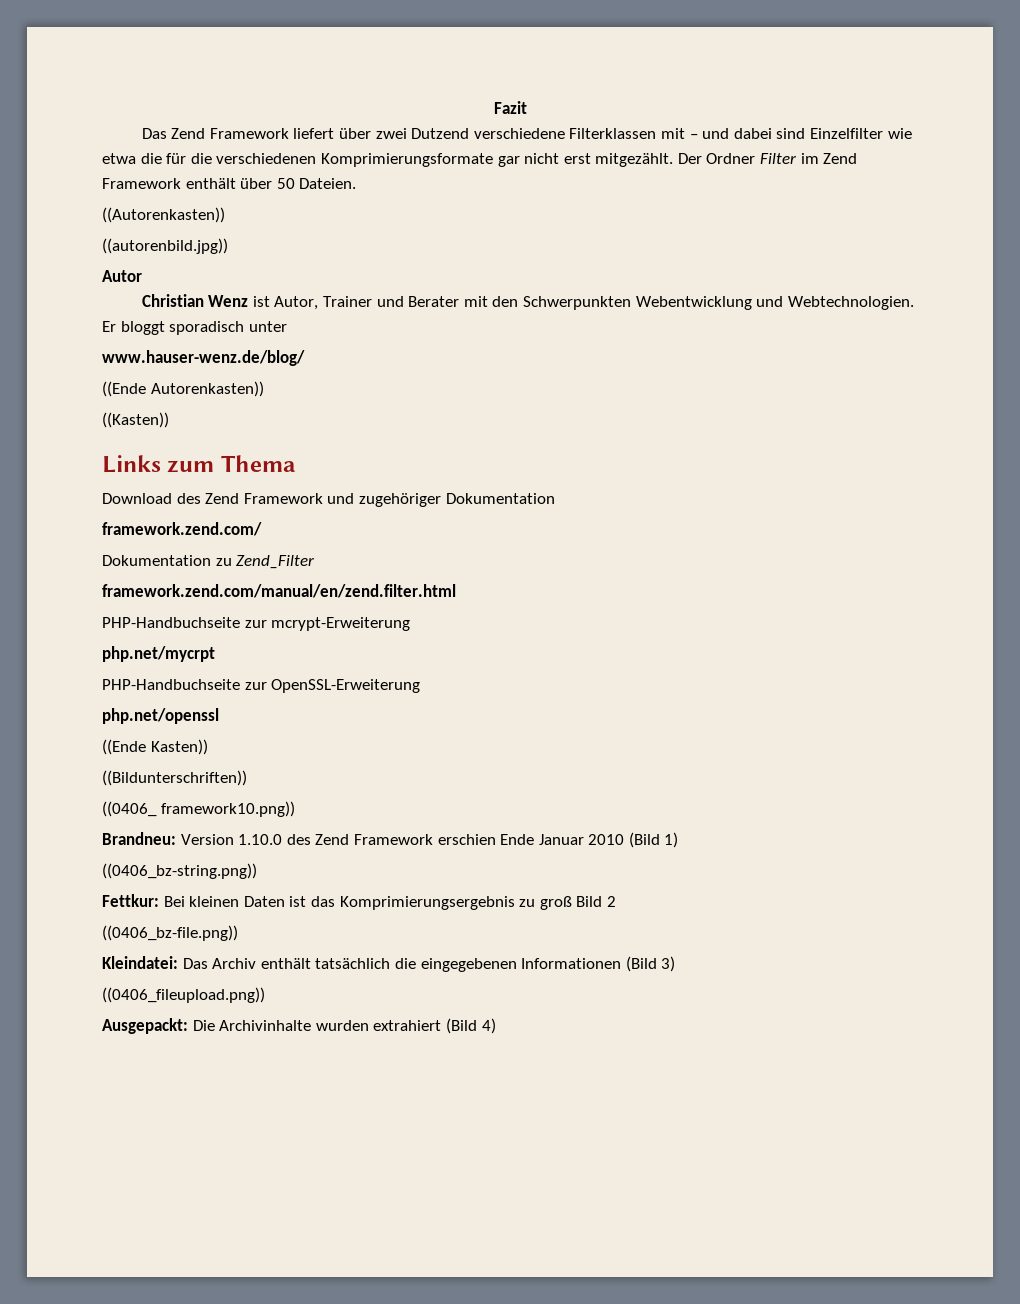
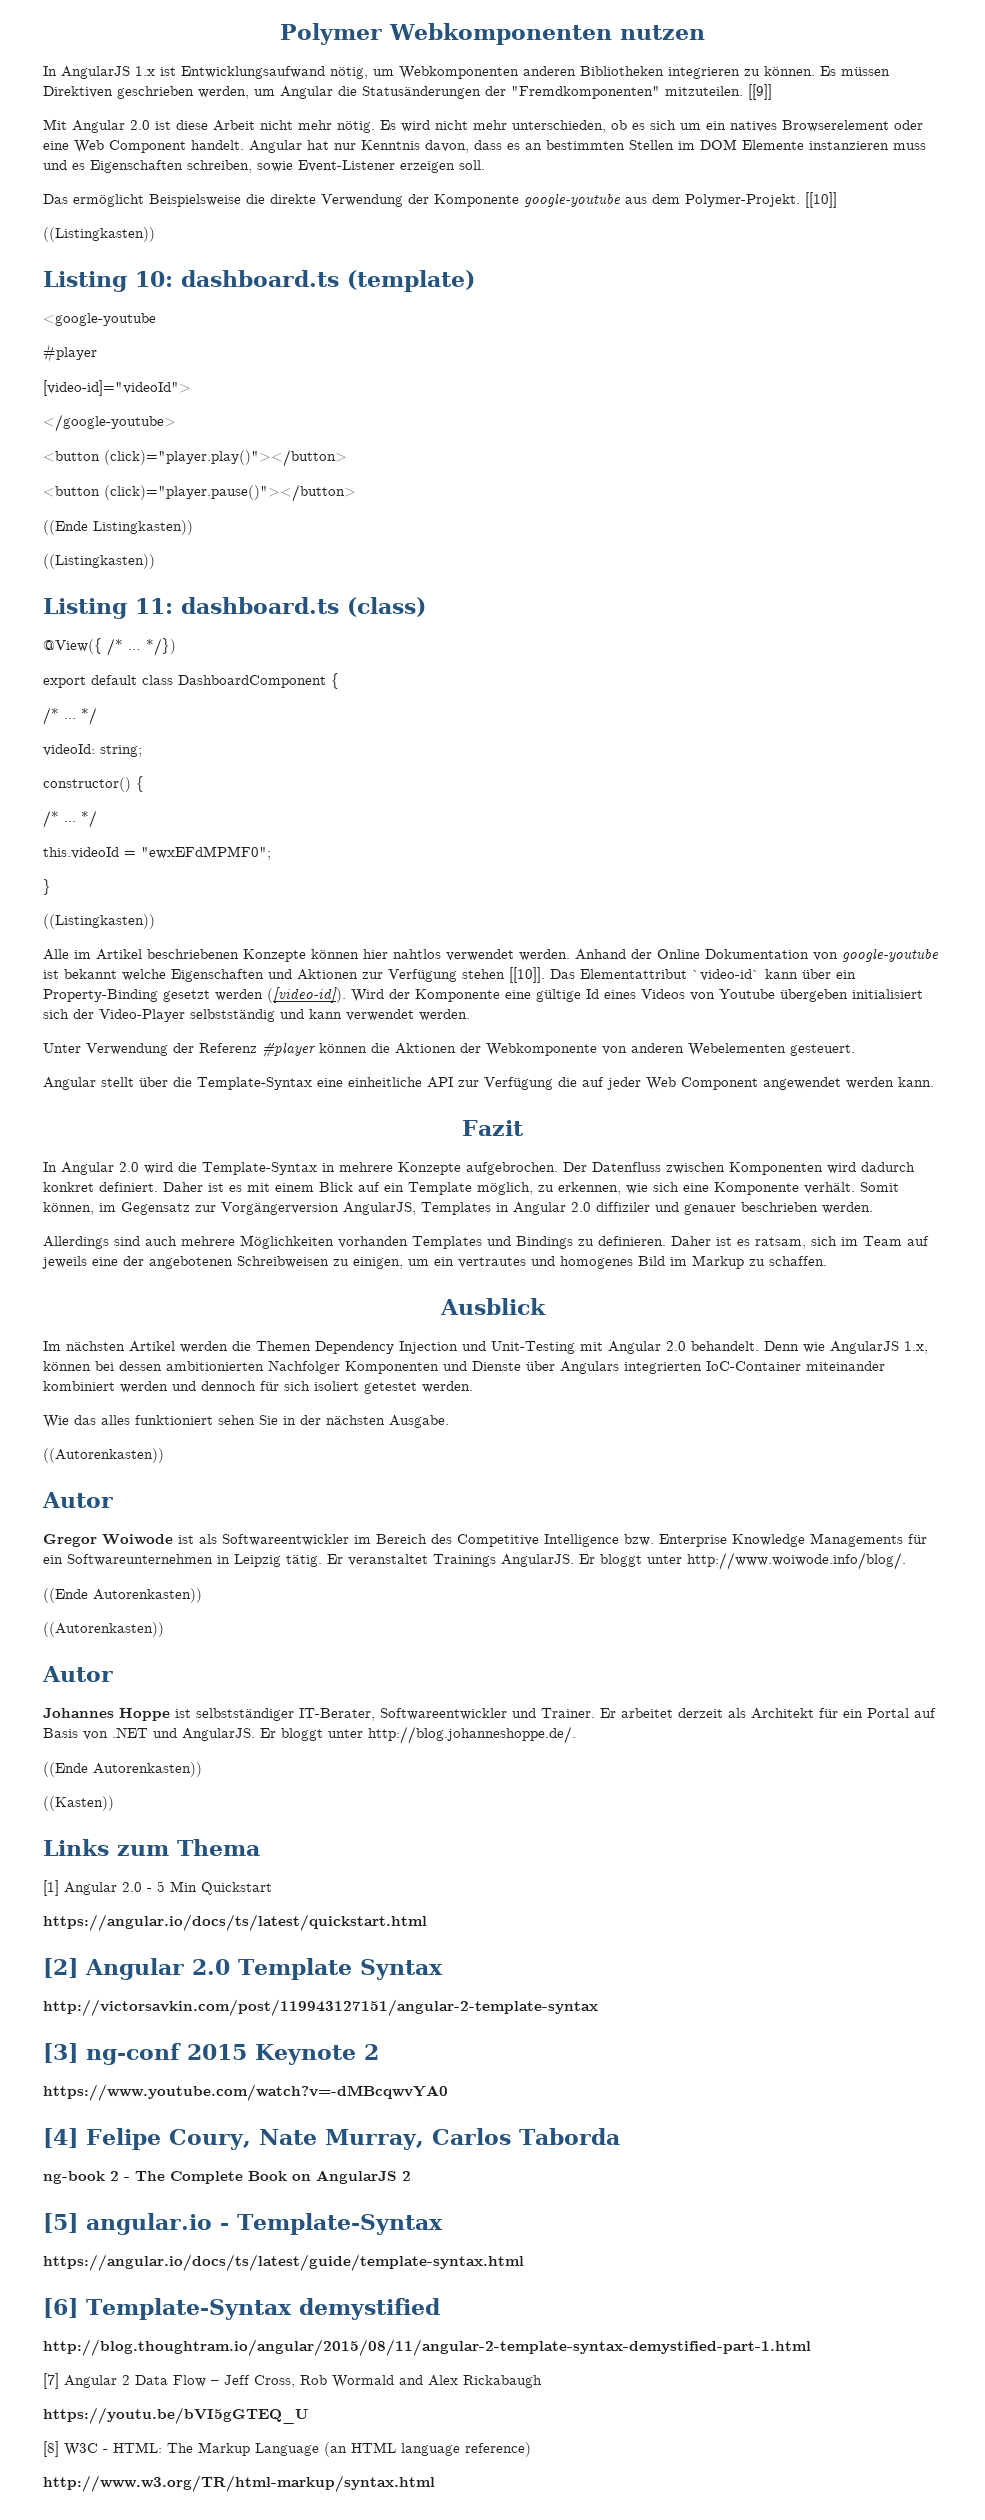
+ Polymer Webkomponenten nutzen
+ In AngularJS 1.x ist Entwicklungsaufwand nötig, um Webkomponenten anderen Bibliotheken integrieren zu können. Es müssen Direktiven geschrieben werden, um Angular die Statusänderungen der "Fremdkomponenten" mitzuteilen. [[9]]
+ Mit Angular 2.0 ist diese Arbeit nicht mehr nötig. Es wird nicht mehr unterschieden, ob es sich um ein natives Browserelement oder eine Web Component handelt. Angular hat nur Kenntnis davon, dass es an bestimmten Stellen im DOM Elemente instanzieren muss und es Eigenschaften schreiben, sowie Event-Listener erzeigen soll.
+ Das ermöglicht Beispielsweise die direkte Verwendung der Komponente google-youtube aus dem Polymer-Projekt. [[10]]
+ ((Listingkasten))
+ Listing 10: dashboard.ts (template)
+ <google-youtube
+ #player
+ [video-id]="videoId">
+ </google-youtube>
+ <button (click)="player.play()"></button>
+ <button (click)="player.pause()"></button>
+ ((Ende Listingkasten))
+ ((Listingkasten))
+ Listing 11: dashboard.ts (class)
+ @View({ /* … */})
+ export default class DashboardComponent {
+ /* ... */
+ videoId: string;
+ constructor() {
+ /* ... */
+ this.videoId = "ewxEFdMPMF0";
+ }
+ ((Listingkasten))
+ Alle im Artikel beschriebenen Konzepte können hier nahtlos verwendet werden. Anhand der Online Dokumentation von google-youtube ist bekannt welche Eigenschaften und Aktionen zur Verfügung stehen [[10]]. Das Elementattribut `video-id` kann über ein Property-Binding gesetzt werden ([video-id]). Wird der Komponente eine gültige Id eines Videos von Youtube übergeben initialisiert sich der Video-Player selbstständig und kann verwendet werden.
+ Unter Verwendung der Referenz #player können die Aktionen der Webkomponente von anderen Webelementen gesteuert.
+ Angular stellt über die Template-Syntax eine einheitliche API zur Verfügung die auf jeder Web Component angewendet werden kann.
  Fazit
- Das Zend Framework liefert über zwei Dutzend verschiedene Filterklassen mit – und dabei sind Einzelfilter wie etwa die für die verschiedenen Komprimierungsformate gar nicht erst mitgezählt. Der Ordner Filter im Zend Framework enthält über 50 Dateien.
+ In Angular 2.0 wird die Template-Syntax in mehrere Konzepte aufgebrochen. Der Datenfluss zwischen Komponenten wird dadurch konkret definiert. Daher ist es mit einem Blick auf ein Template möglich, zu erkennen, wie sich eine Komponente verhält. Somit können, im Gegensatz zur Vorgängerversion AngularJS, Templates in Angular 2.0 diffiziler und genauer beschrieben werden.
+ Allerdings sind auch mehrere Möglichkeiten vorhanden Templates und Bindings zu definieren. Daher ist es ratsam, sich im Team auf jeweils eine der angebotenen Schreibweisen zu einigen, um ein vertrautes und homogenes Bild im Markup zu schaffen.
+ Ausblick
+ Im nächsten Artikel werden die Themen Dependency Injection und Unit-Testing mit Angular 2.0 behandelt. Denn wie AngularJS 1.x, können bei dessen ambitionierten Nachfolger Komponenten und Dienste über Angulars integrierten IoC-Container miteinander kombiniert werden und dennoch für sich isoliert getestet werden.
+ Wie das alles funktioniert sehen Sie in der nächsten Ausgabe.
  ((Autorenkasten))
- ((autorenbild.jpg))
  Autor
- Christian Wenz ist Autor, Trainer und Berater mit den Schwerpunkten Webentwicklung und Webtechnologien. Er bloggt sporadisch unter
- www.hauser-wenz.de/blog/
+ Gregor Woiwode ist als Softwareentwickler im Bereich des Competitive Intelligence bzw. Enterprise Knowledge Managements für ein Softwareunternehmen in Leipzig tätig. Er veranstaltet Trainings AngularJS. Er bloggt unter http://www.woiwode.info/blog/.
+ ((Ende Autorenkasten))
+ ((Autorenkasten))
+ Autor
+ Johannes Hoppe ist selbstständiger IT-Berater, Softwareentwickler und Trainer. Er arbeitet derzeit als Architekt für ein Portal auf Basis von .NET und AngularJS. Er bloggt unter http://blog.johanneshoppe.de/.
- Download des Zend Framework und zugehöriger Dokumentation
- framework.zend.com/
- Dokumentation zu Zend_Filter
- framework.zend.com/manual/en/zend.filter.html
- PHP-Handbuchseite zur mcrypt-Erweiterung
- php.net/mycrpt
- PHP-Handbuchseite zur OpenSSL-Erweiterung
- php.net/openssl
- ((Ende Kasten))
- ((Bildunterschriften))
- ((0406_ framework10.png))
- Brandneu: Version 1.10.0 des Zend Framework erschien Ende Januar 2010 (Bild 1)
- ((0406_bz-string.png))
- Fettkur: Bei kleinen Daten ist das Komprimierungsergebnis zu groß Bild 2
- ((0406_bz-file.png))
- Kleindatei: Das Archiv enthält tatsächlich die eingegebenen Informationen (Bild 3)
- ((0406_fileupload.png))
- Ausgepackt: Die Archivinhalte wurden extrahiert (Bild 4)
+ [1] Angular 2.0 - 5 Min Quickstart
+ https://angular.io/docs/ts/latest/quickstart.html
+ [2] Angular 2.0 Template Syntax
+ http://victorsavkin.com/post/119943127151/angular-2-template-syntax
+ [3] ng-conf 2015 Keynote 2
+ https://www.youtube.com/watch?v=-dMBcqwvYA0
+ [4] Felipe Coury, Nate Murray, Carlos Taborda
+ ng-book 2 - The Complete Book on AngularJS 2
+ [5] angular.io - Template-Syntax
+ https://angular.io/docs/ts/latest/guide/template-syntax.html
+ [6] Template-Syntax demystified
+ http://blog.thoughtram.io/angular/2015/08/11/angular-2-template-syntax-demystified-part-1.html
+ [7] Angular 2 Data Flow – Jeff Cross, Rob Wormald and Alex Rickabaugh
+ https://youtu.be/bVI5gGTEQ_U
+ [8] W3C - HTML: The Markup Language (an HTML language reference)
+ http://www.w3.org/TR/html-markup/syntax.html

